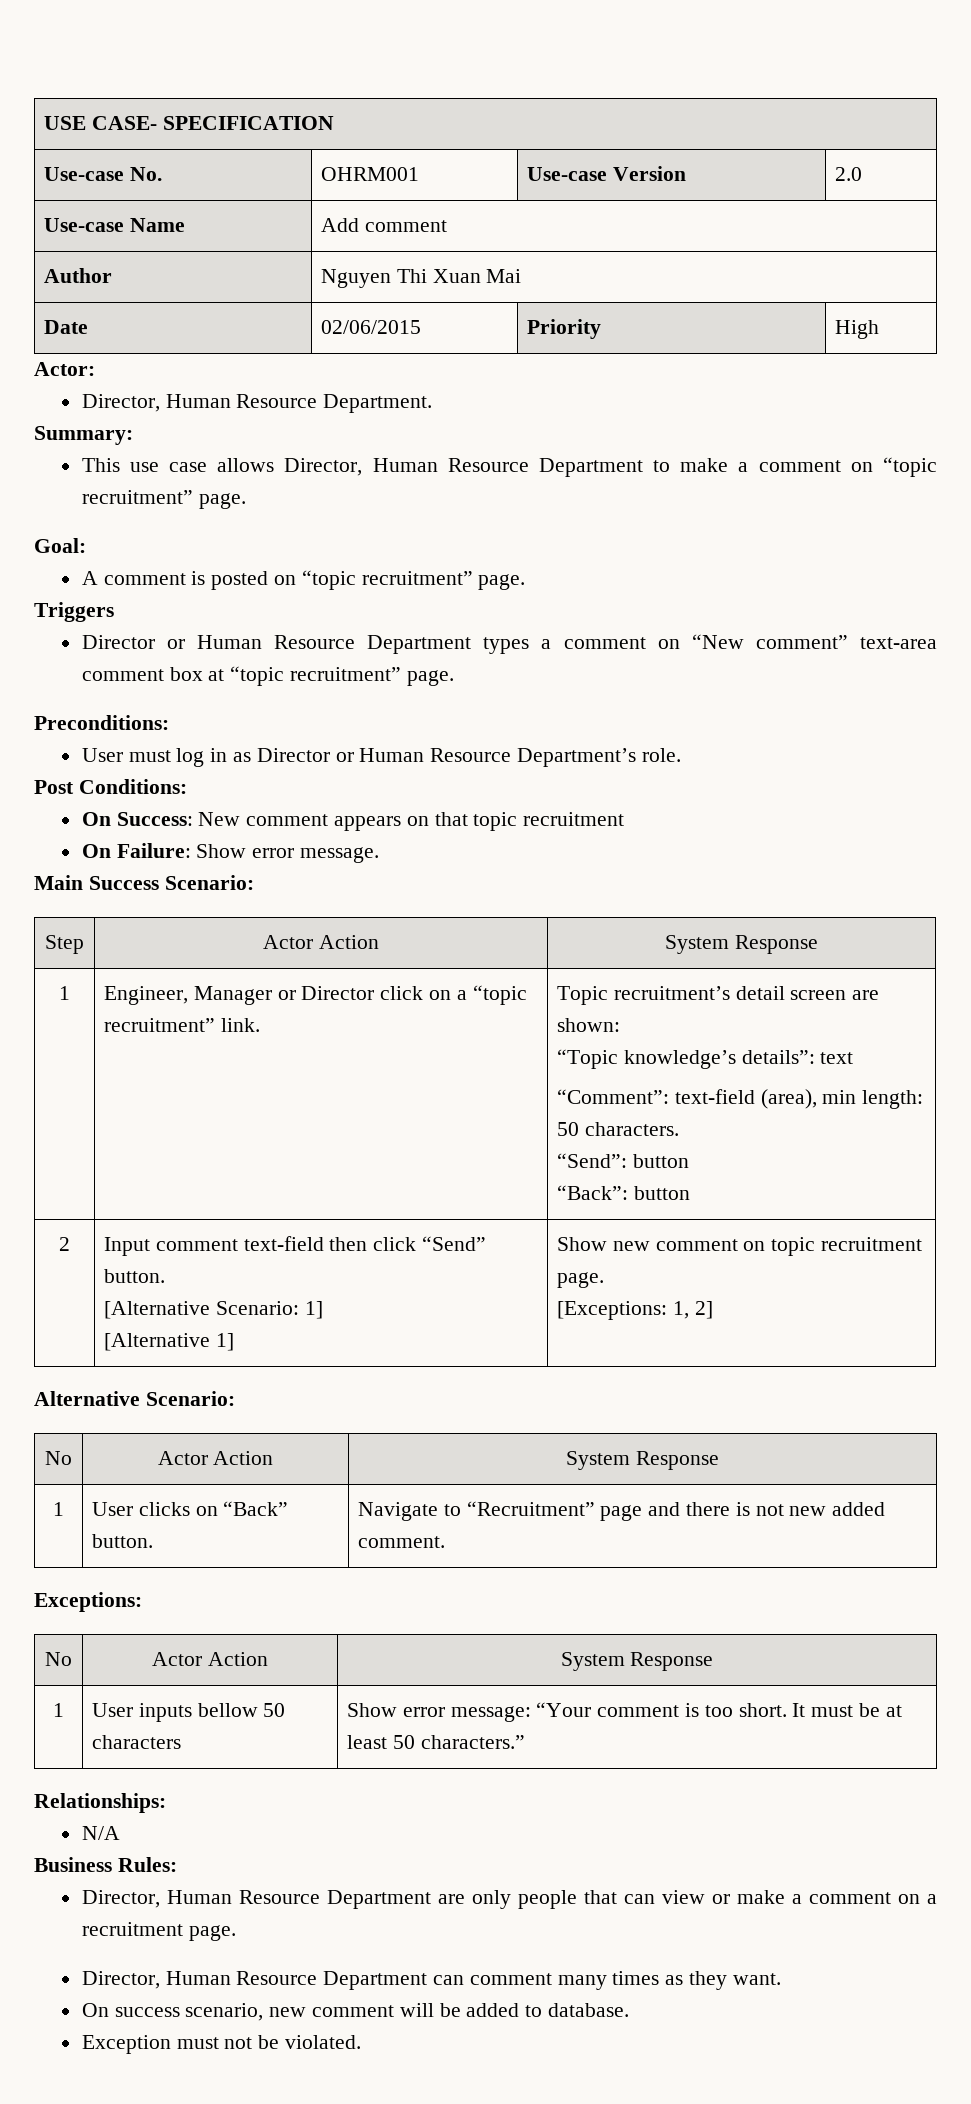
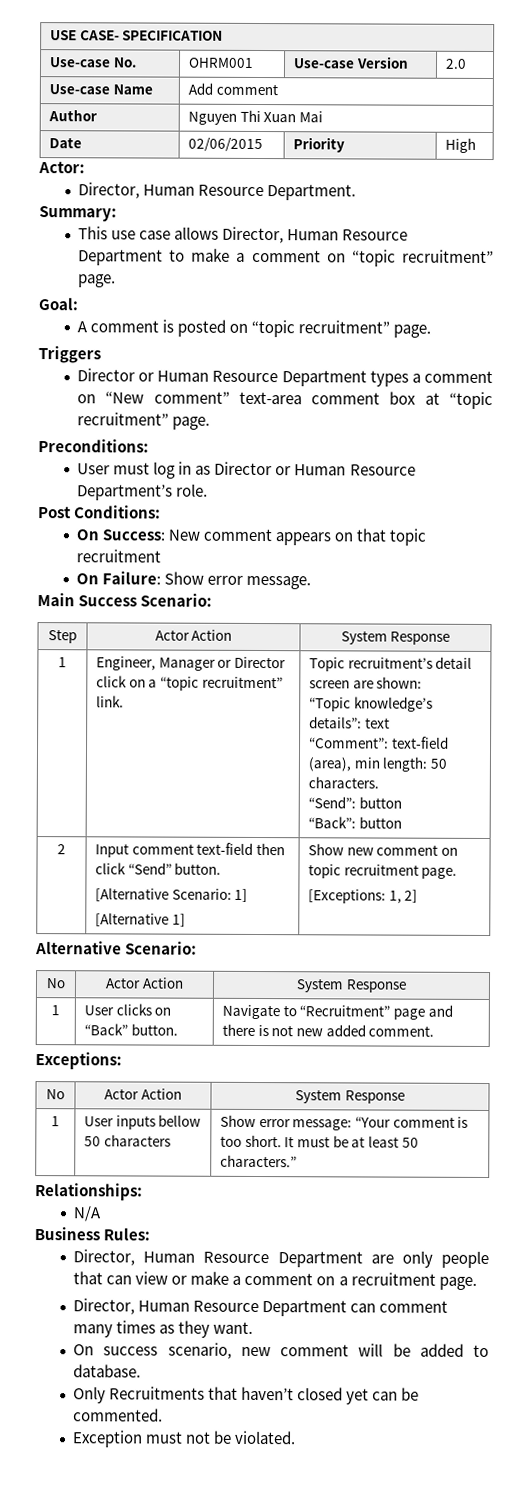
+ Only Recruitments that haven’t closed yet can be commented.

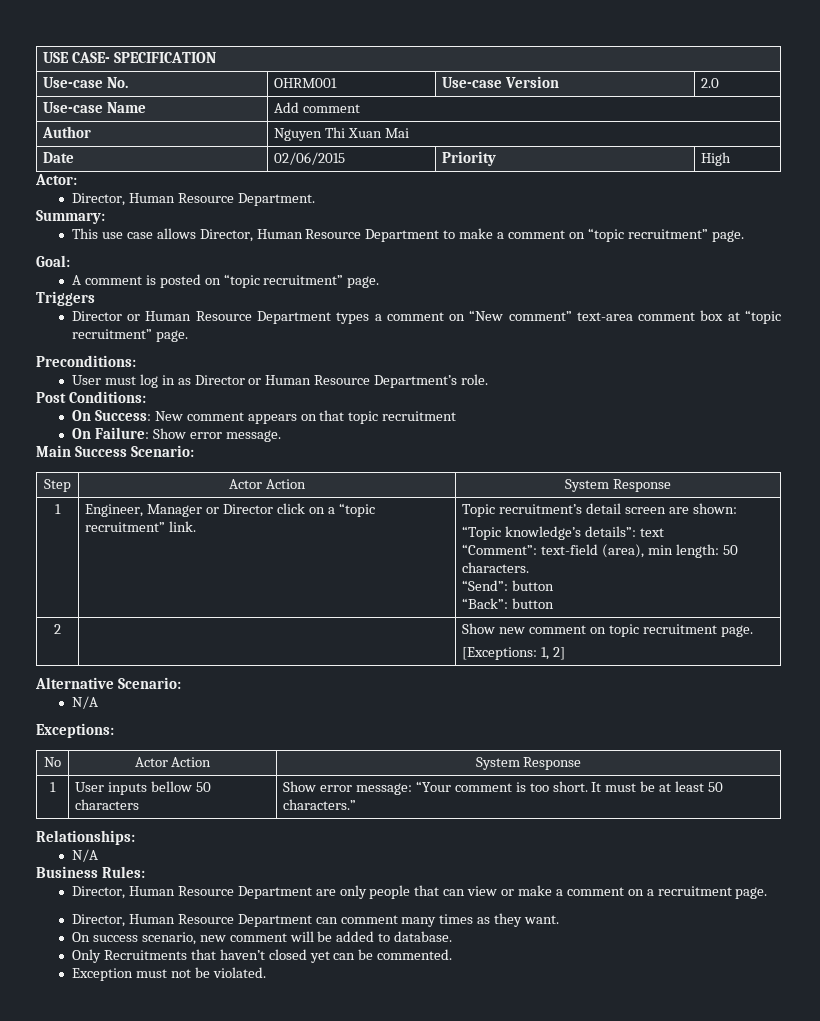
- 2 | Input comment text-field then click “Send” button.
- [Alternative Scenario: 1]
- [Alternative 1] | Show new comment on topic recruitment page.
+ 2 | | Show new comment on topic recruitment page.
  Alternative Scenario:
- No | Actor Action | System Response
- 1 | User clicks on “Back” button. | Navigate to “Recruitment” page and there is not new added comment.
+ N/A

